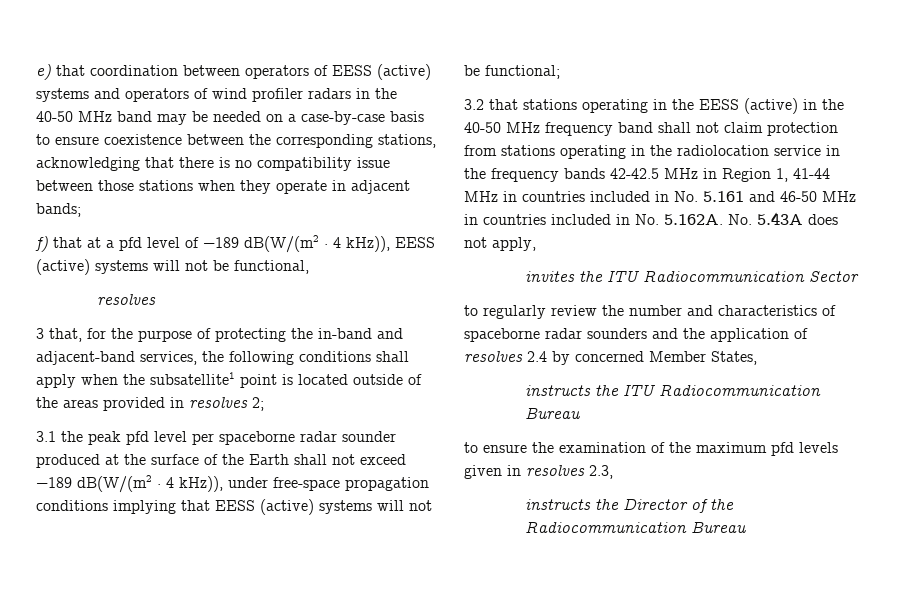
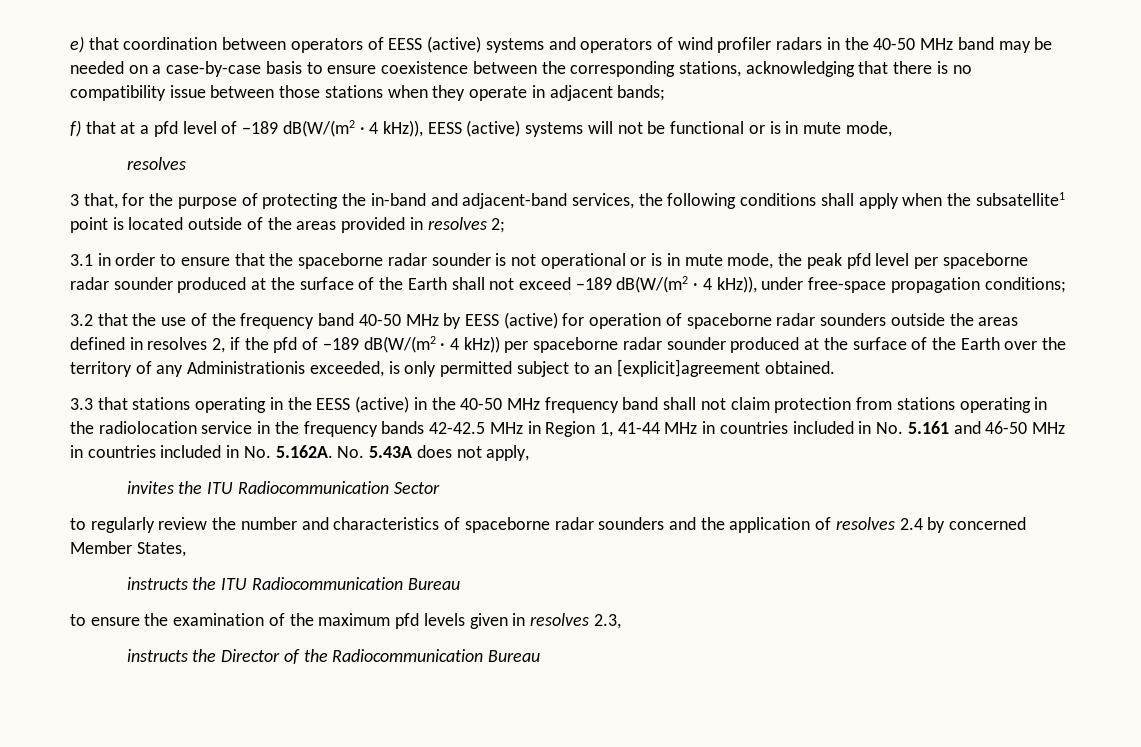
- f) that at a pfd level of −189 dB(W/(m2 · 4 kHz)), EESS (active) systems will not be functional,
+ f) that at a pfd level of −189 dB(W/(m2 · 4 kHz)), EESS (active) systems will not be functional or is in mute mode,
- 3.1 the peak pfd level per spaceborne radar sounder produced at the surface of the Earth shall not exceed −189 dB(W/(m2 · 4 kHz)), under free-space propagation conditions implying that EESS (active) systems will not be functional;
- 3.2 that stations operating in the EESS (active) in the 40-50 MHz frequency band shall not claim protection from stations operating in the radiolocation service in the frequency bands 42-42.5 MHz in Region 1, 41-44 MHz in countries included in No. 5.161 and 46-50 MHz in countries included in No. 5.162A. No. 5.43A does not apply,
+ 3.1 in order to ensure that the spaceborne radar sounder is not operational or is in mute mode, the peak pfd level per spaceborne radar sounder produced at the surface of the Earth shall not exceed −189 dB(W/(m2 · 4 kHz)), under free-space propagation conditions;
+ 3.2 that the use of the frequency band 40-50 MHz by EESS (active) for operation of spaceborne radar sounders outside the areas defined in resolves 2, if the pfd of −189 dB(W/(m2 · 4 kHz)) per spaceborne radar sounder produced at the surface of the Earth over the territory of any Administrationis exceeded, is only permitted subject to an [explicit]agreement obtained.
+ 3.3 that stations operating in the EESS (active) in the 40-50 MHz frequency band shall not claim protection from stations operating in the radiolocation service in the frequency bands 42-42.5 MHz in Region 1, 41-44 MHz in countries included in No. 5.161 and 46-50 MHz in countries included in No. 5.162A. No. 5.43A does not apply,

